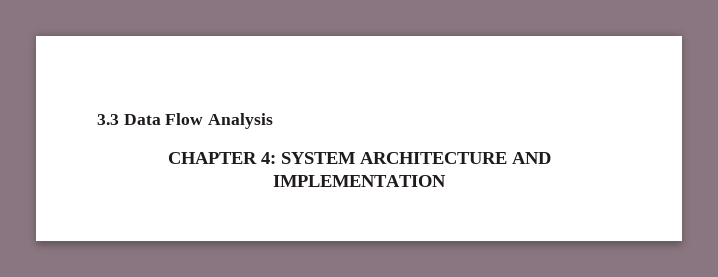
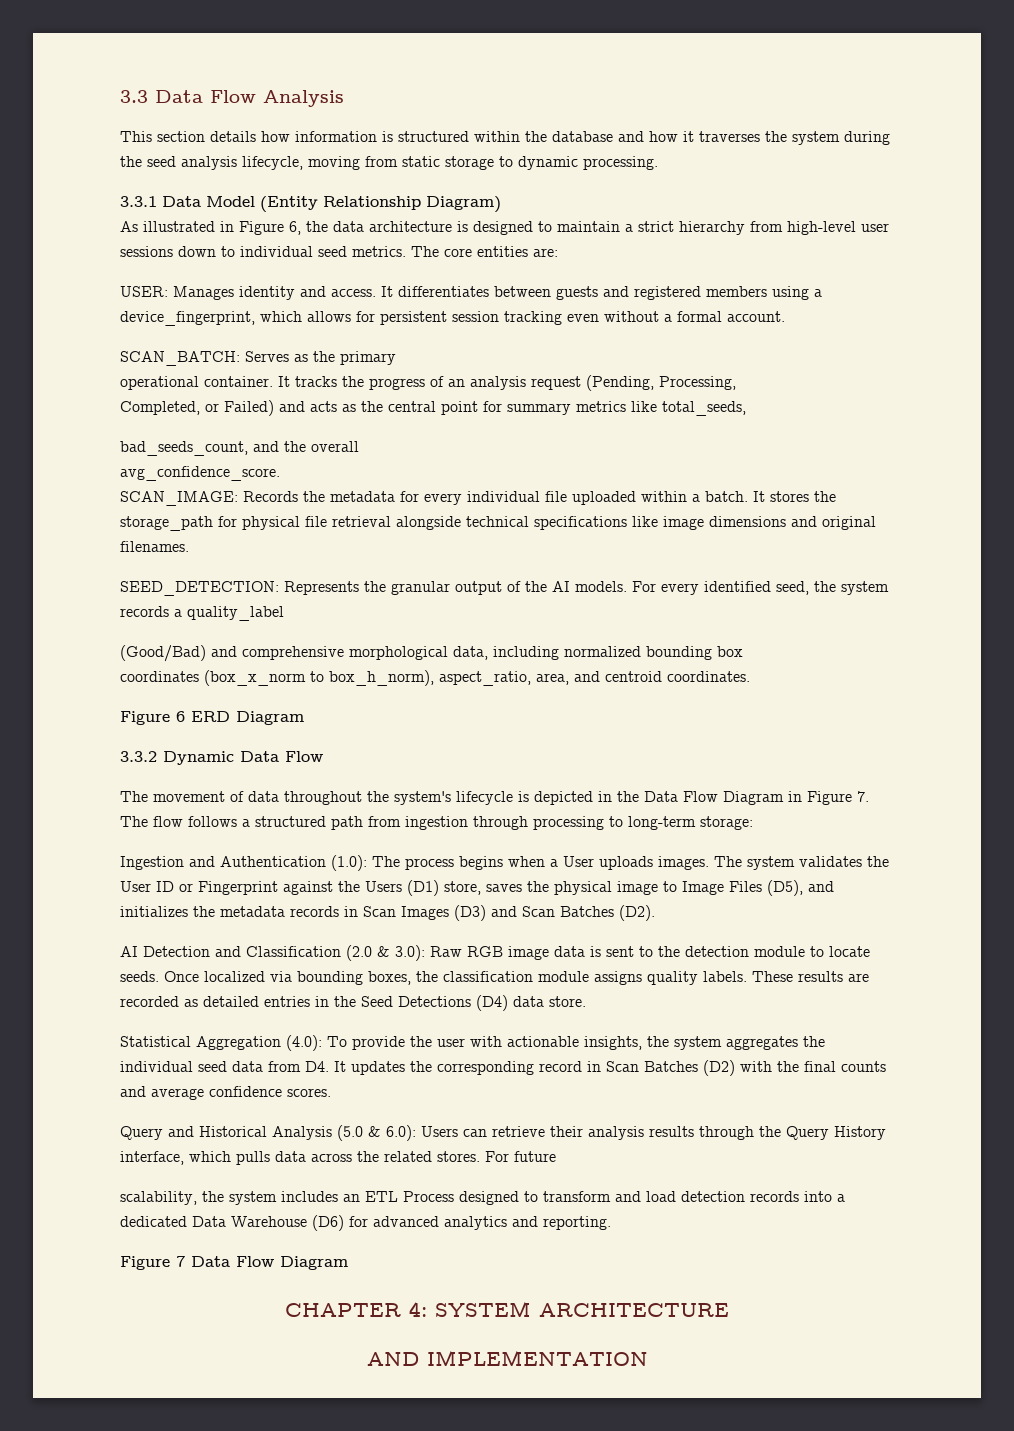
+ This section details how information is structured within the database and how it traverses the system during the seed analysis lifecycle, moving from static storage to dynamic processing.
+ 3.3.1 Data Model (Entity Relationship Diagram)
+ As illustrated in Figure 6, the data architecture is designed to maintain a strict hierarchy from high-level user sessions down to individual seed metrics. The core entities are:
+ USER: Manages identity and access. It differentiates between guests and registered members using a device_fingerprint, which allows for persistent session tracking even without a formal account.
+ SCAN_BATCH: Serves as the primary
+ operational container. It tracks the progress of an analysis request (Pending, Processing,
+ Completed, or Failed) and acts as the central point for summary metrics like total_seeds,
+ bad_seeds_count, and the overall
+ avg_confidence_score.
+ SCAN_IMAGE: Records the metadata for every individual file uploaded within a batch. It stores the storage_path for physical file retrieval alongside technical specifications like image dimensions and original filenames.
+ SEED_DETECTION: Represents the granular output of the AI models. For every identified seed, the system records a quality_label
+ (Good/Bad) and comprehensive morphological data, including normalized bounding box
+ coordinates (box_x_norm to box_h_norm), aspect_ratio, area, and centroid coordinates.
+ Figure 6 ERD Diagram
+ 3.3.2 Dynamic Data Flow
+ The movement of data throughout the system's lifecycle is depicted in the Data Flow Diagram in Figure 7. The flow follows a structured path from ingestion through processing to long-term storage:
+ Ingestion and Authentication (1.0): The process begins when a User uploads images. The system validates the User ID or Fingerprint against the Users (D1) store, saves the physical image to Image Files (D5), and initializes the metadata records in Scan Images (D3) and Scan Batches (D2).
+ AI Detection and Classification (2.0 & 3.0): Raw RGB image data is sent to the detection module to locate seeds. Once localized via bounding boxes, the classification module assigns quality labels. These results are recorded as detailed entries in the Seed Detections (D4) data store.
+ Statistical Aggregation (4.0): To provide the user with actionable insights, the system aggregates the individual seed data from D4. It updates the corresponding record in Scan Batches (D2) with the final counts and average confidence scores.
+ Query and Historical Analysis (5.0 & 6.0): Users can retrieve their analysis results through the Query History interface, which pulls data across the related stores. For future
+ scalability, the system includes an ETL Process designed to transform and load detection records into a dedicated Data Warehouse (D6) for advanced analytics and reporting.
+ Figure 7 Data Flow Diagram
- CHAPTER 4: SYSTEM ARCHITECTURE AND IMPLEMENTATION
+ CHAPTER 4: SYSTEM ARCHITECTURE
+ AND IMPLEMENTATION

